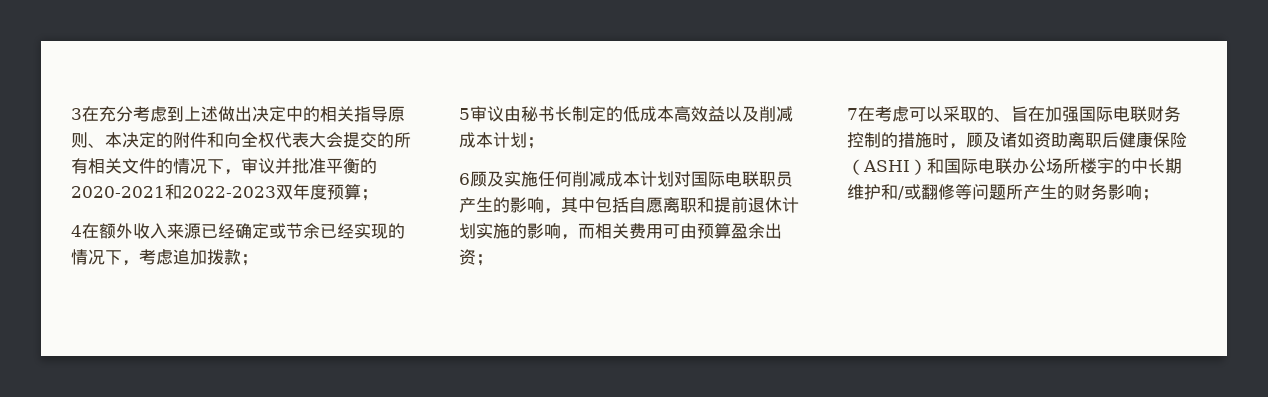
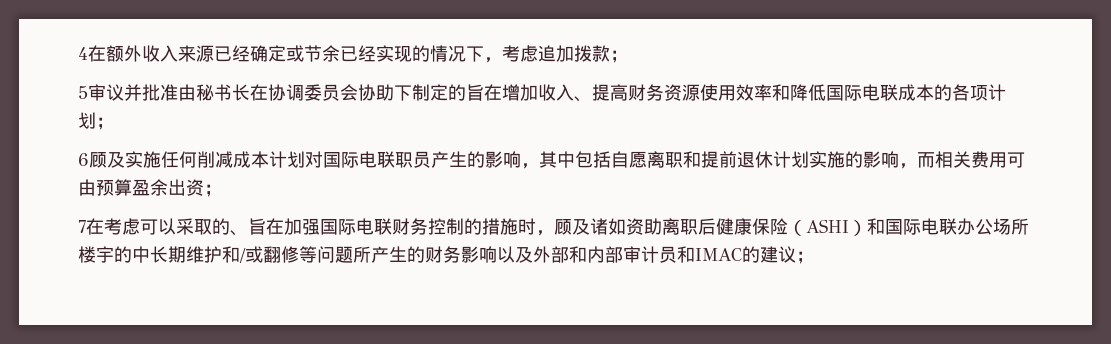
- 3在充分考虑到上述做出决定中的相关指导原则、本决定的附件和向全权代表大会提交的所有相关文件的情况下，审议并批准平衡的2020-2021和2022-2023双年度预算；
- 5审议由秘书长制定的低成本高效益以及削减成本计划；
+ 5审议并批准由秘书长在协调委员会协助下制定的旨在增加收入、提高财务资源使用效率和降低国际电联成本的各项计划；
- 7在考虑可以采取的、旨在加强国际电联财务控制的措施时，顾及诸如资助离职后健康保险（ASHI）和国际电联办公场所楼宇的中长期维护和/或翻修等问题所产生的财务影响；
+ 7在考虑可以采取的、旨在加强国际电联财务控制的措施时，顾及诸如资助离职后健康保险（ASHI）和国际电联办公场所楼宇的中长期维护和/或翻修等问题所产生的财务影响以及外部和内部审计员和IMAC的建议；

